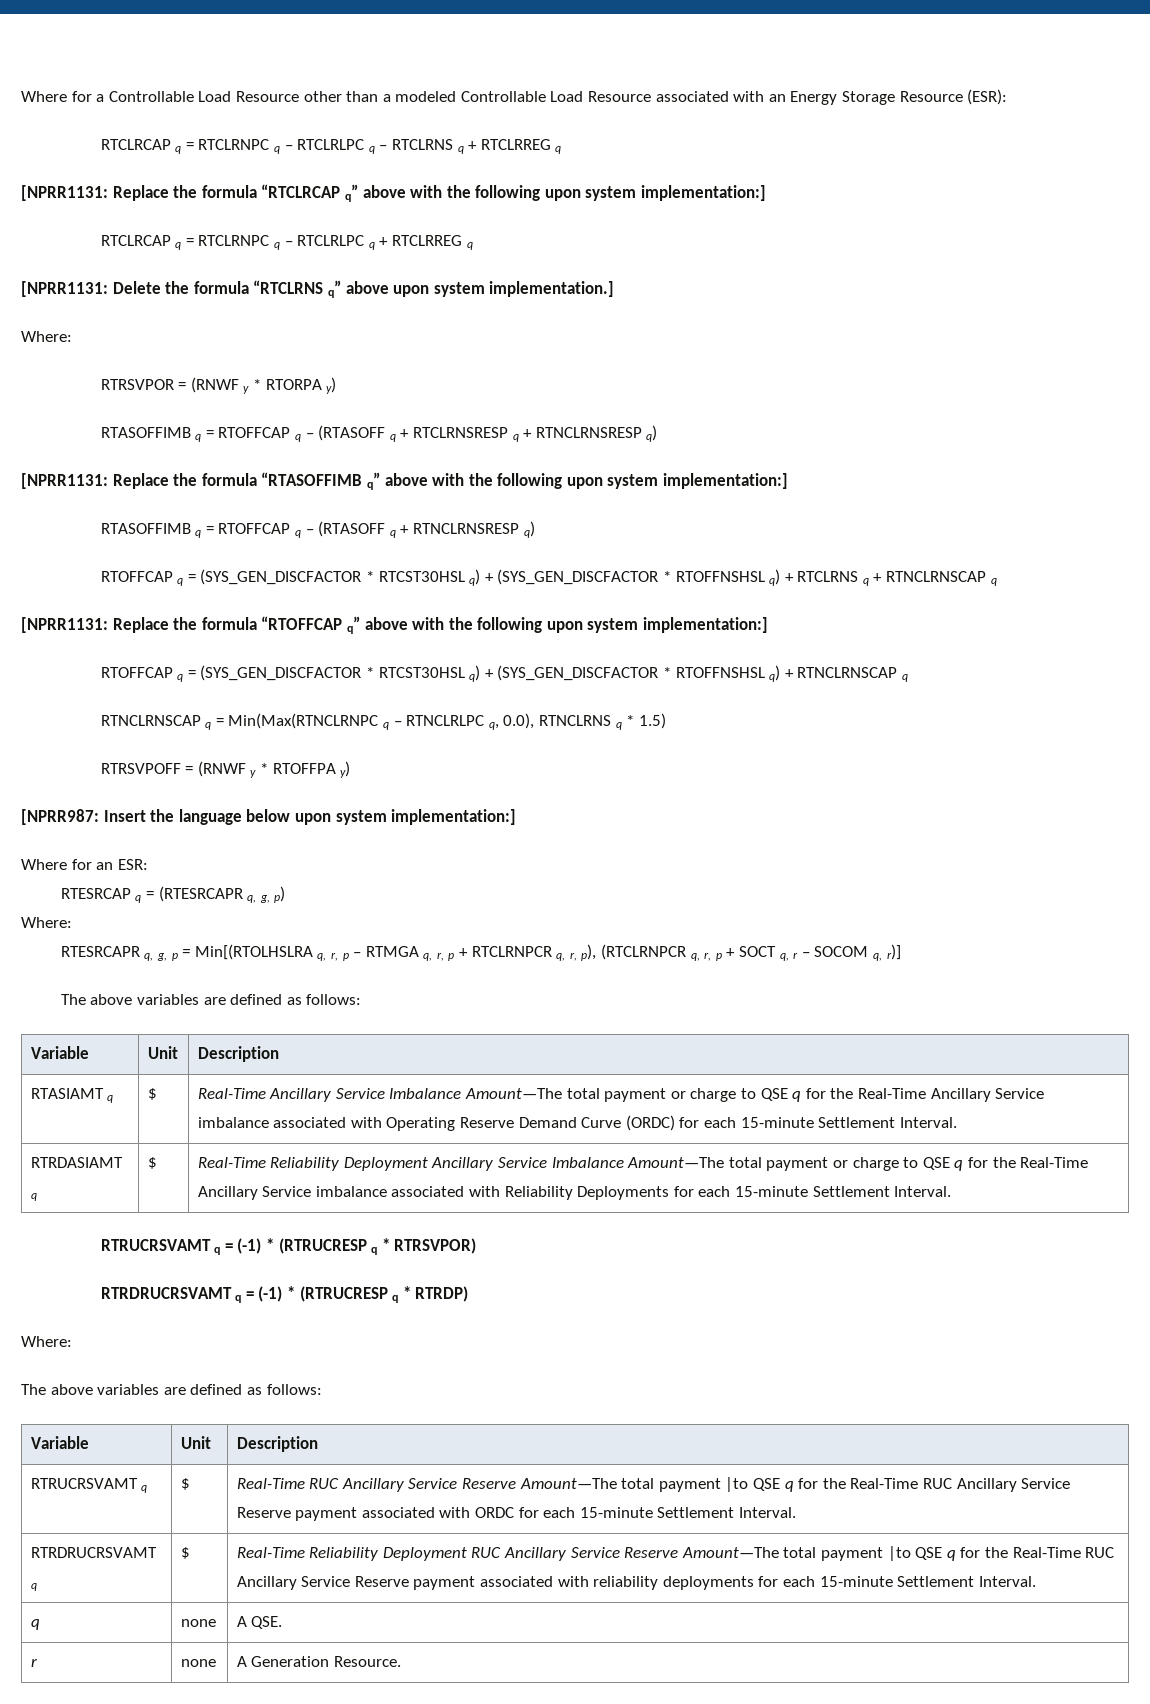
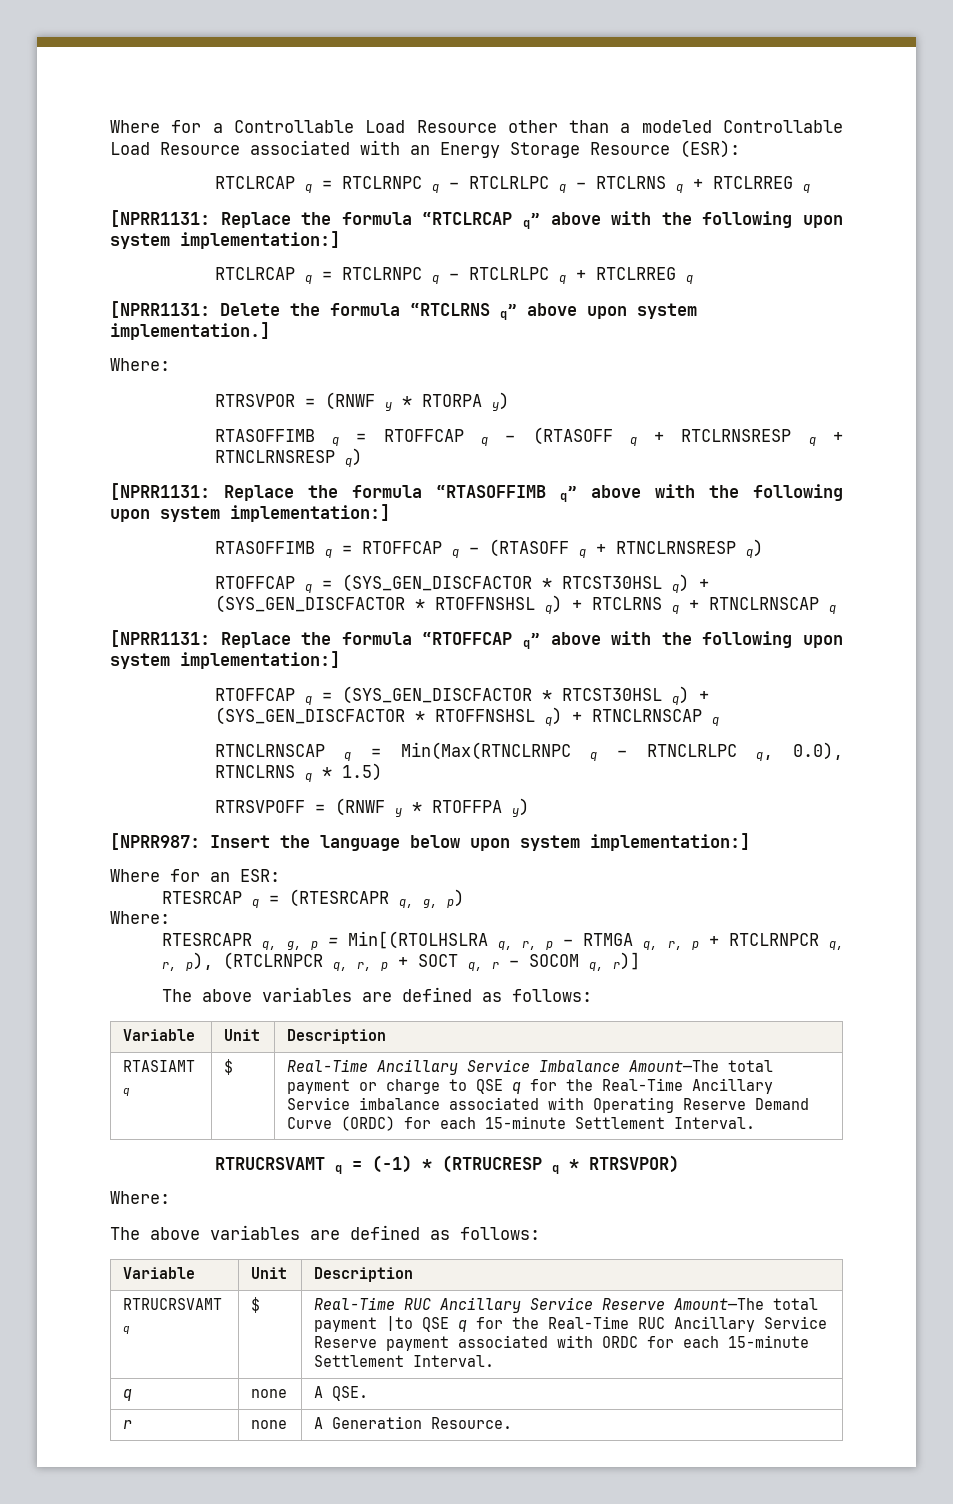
- RTRDASIAMT q | $ | Real-Time Reliability Deployment Ancillary Service Imbalance Amount—The total payment or charge to QSE q for the Real-Time Ancillary Service imbalance associated with Reliability Deployments for each 15-minute Settlement Interval.
- RTRDRUCRSVAMT q = (-1) * (RTRUCRESP q * RTRDP)
- RTRDRUCRSVAMT q | $ | Real-Time Reliability Deployment RUC Ancillary Service Reserve Amount—The total payment |to QSE q for the Real-Time RUC Ancillary Service Reserve payment associated with reliability deployments for each 15-minute Settlement Interval.

